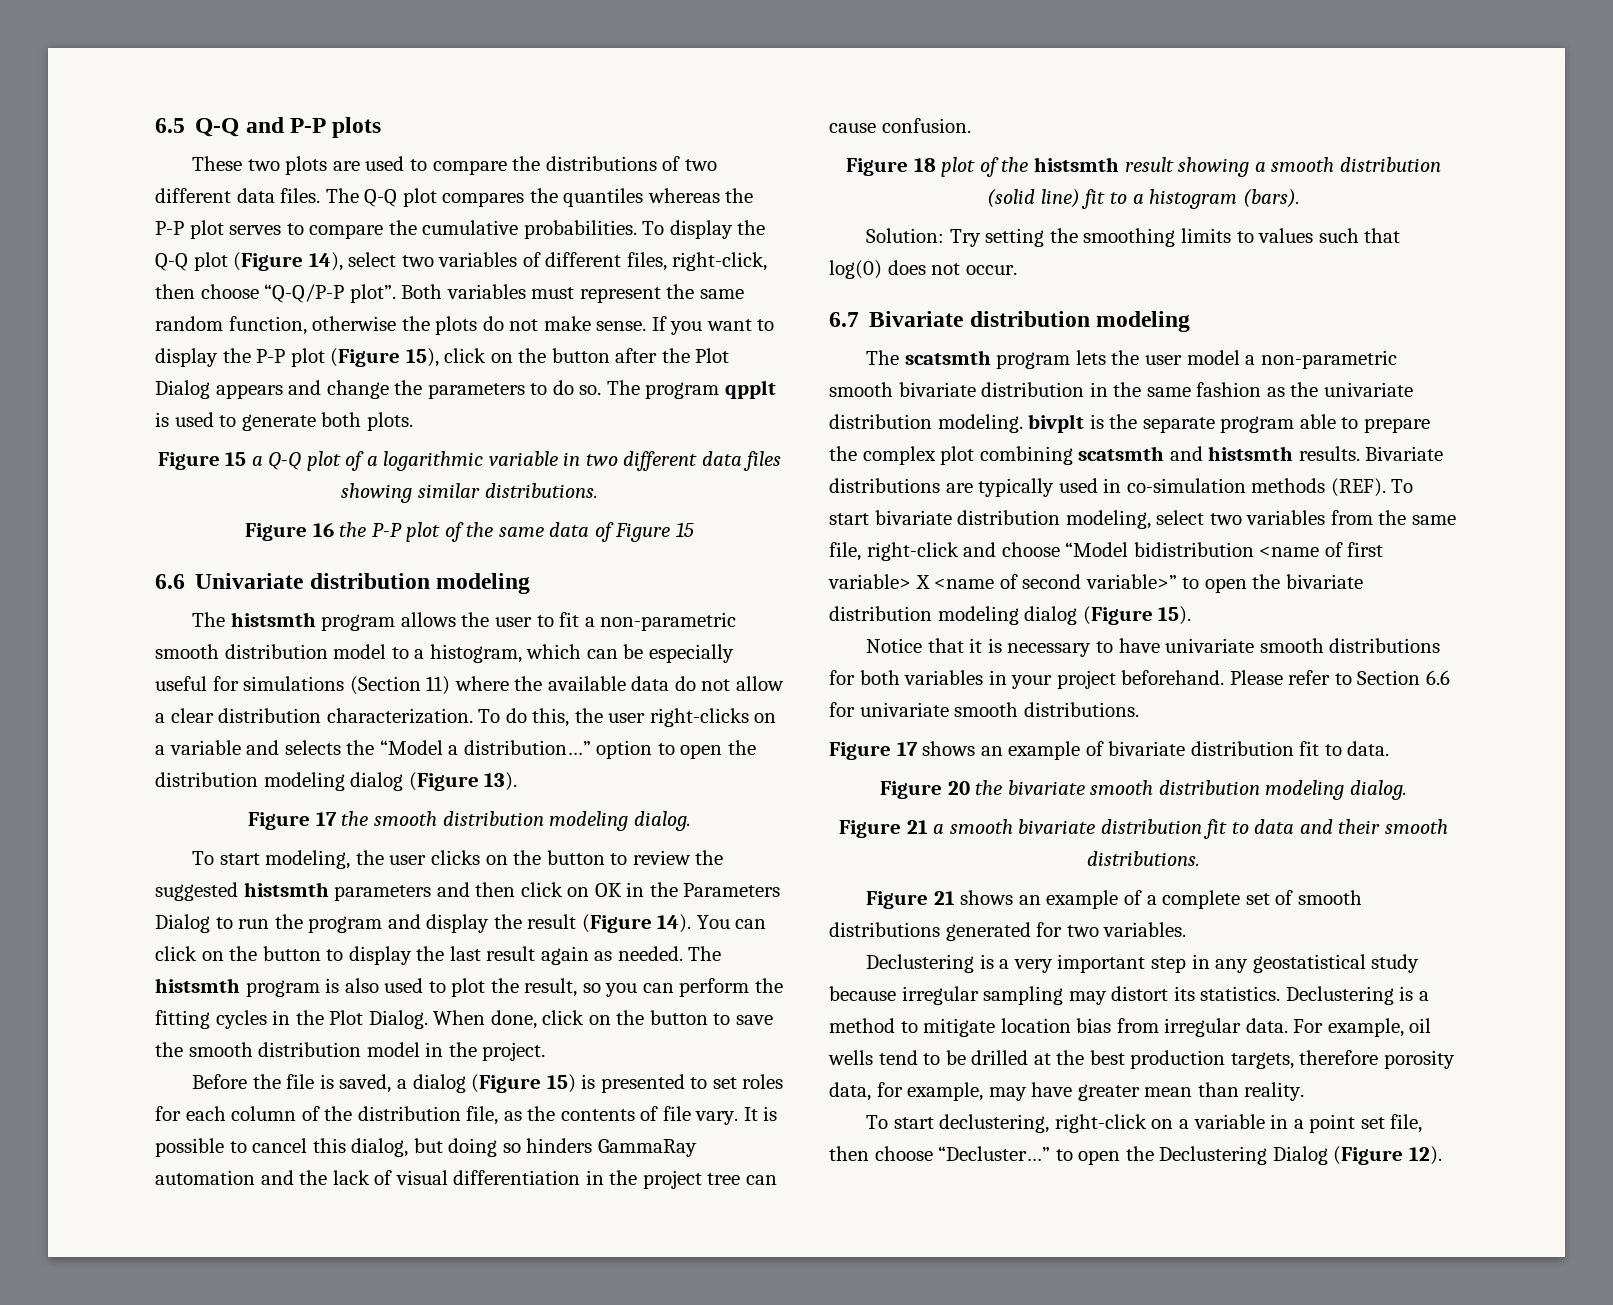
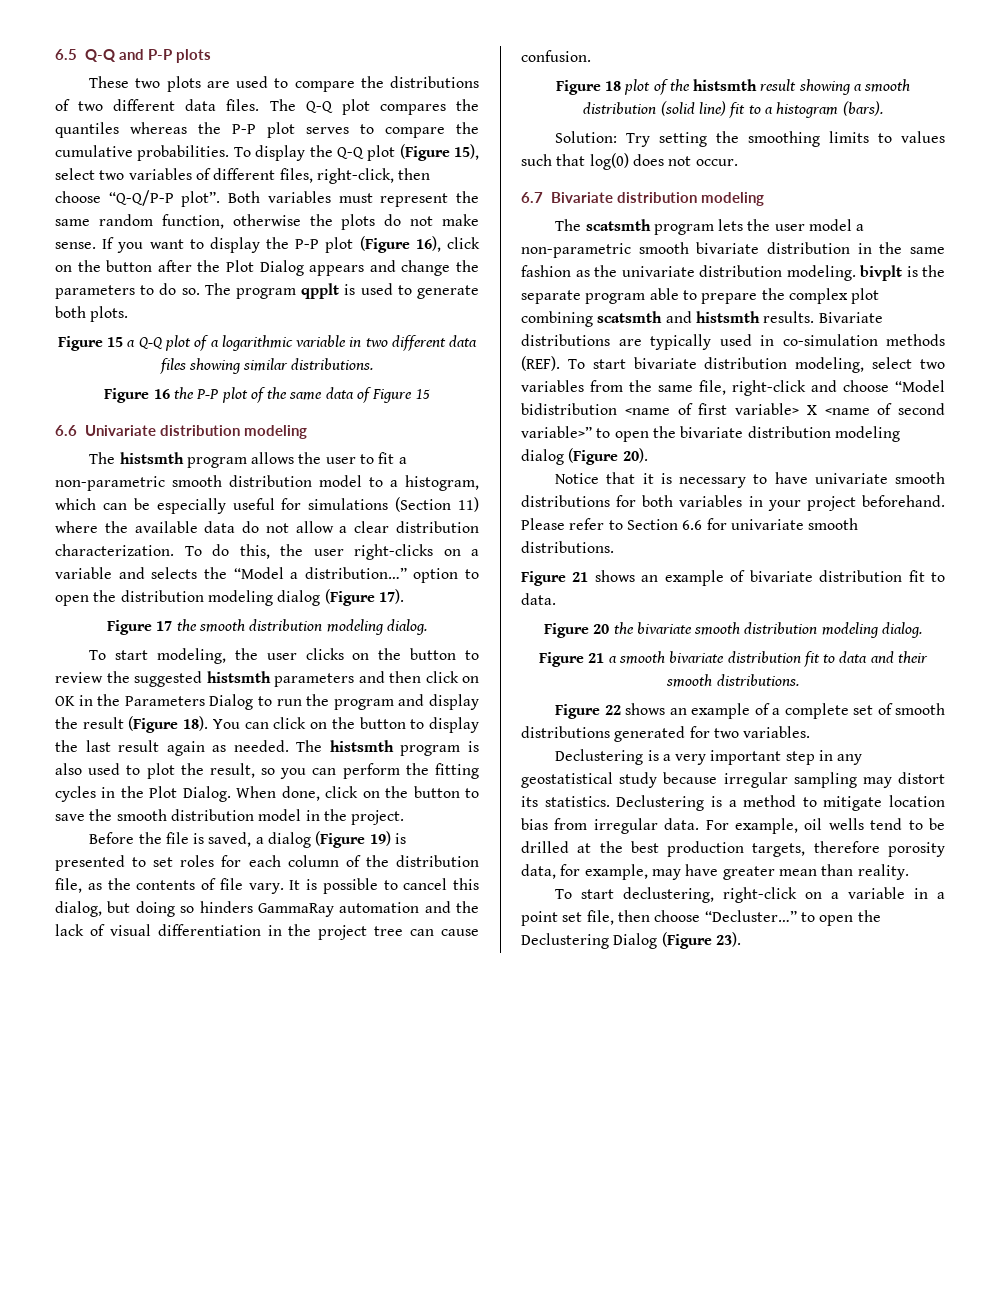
- To display the Q-Q plot (Figure 14), select two variables of different files, right-click, then choose “Q-Q/P-P plot”.
+ To display the Q-Q plot (Figure 15), select two variables of different files, right-click, then choose “Q-Q/P-P plot”.
- If you want to display the P-P plot (Figure 15), click on the button after the Plot Dialog appears and change the parameters to do so.
+ If you want to display the P-P plot (Figure 16), click on the button after the Plot Dialog appears and change the parameters to do so.
- To do this, the user right-clicks on a variable and selects the “Model a distribution…” option to open the distribution modeling dialog (Figure 13).
+ To do this, the user right-clicks on a variable and selects the “Model a distribution…” option to open the distribution modeling dialog (Figure 17).
- To start modeling, the user clicks on the button to review the suggested histsmth parameters and then click on OK in the Parameters Dialog to run the program and display the result (Figure 14).
+ To start modeling, the user clicks on the button to review the suggested histsmth parameters and then click on OK in the Parameters Dialog to run the program and display the result (Figure 18).
- Before the file is saved, a dialog (Figure 15) is presented to set roles for each column of the distribution file, as the contents of file vary.
+ Before the file is saved, a dialog (Figure 19) is presented to set roles for each column of the distribution file, as the contents of file vary.
- To start bivariate distribution modeling, select two variables from the same file, right-click and choose “Model bidistribution <name of first variable> X <name of second variable>” to open the bivariate distribution modeling dialog (Figure 15).
+ To start bivariate distribution modeling, select two variables from the same file, right-click and choose “Model bidistribution <name of first variable> X <name of second variable>” to open the bivariate distribution modeling dialog (Figure 20).
- Figure 17 shows an example of bivariate distribution fit to data.
+ Figure 21 shows an example of bivariate distribution fit to data.
- Figure 21 shows an example of a complete set of smooth distributions generated for two variables.
+ Figure 22 shows an example of a complete set of smooth distributions generated for two variables.
- To start declustering, right-click on a variable in a point set file, then choose “Decluster…” to open the Declustering Dialog (Figure 12).
+ To start declustering, right-click on a variable in a point set file, then choose “Decluster…” to open the Declustering Dialog (Figure 23).

